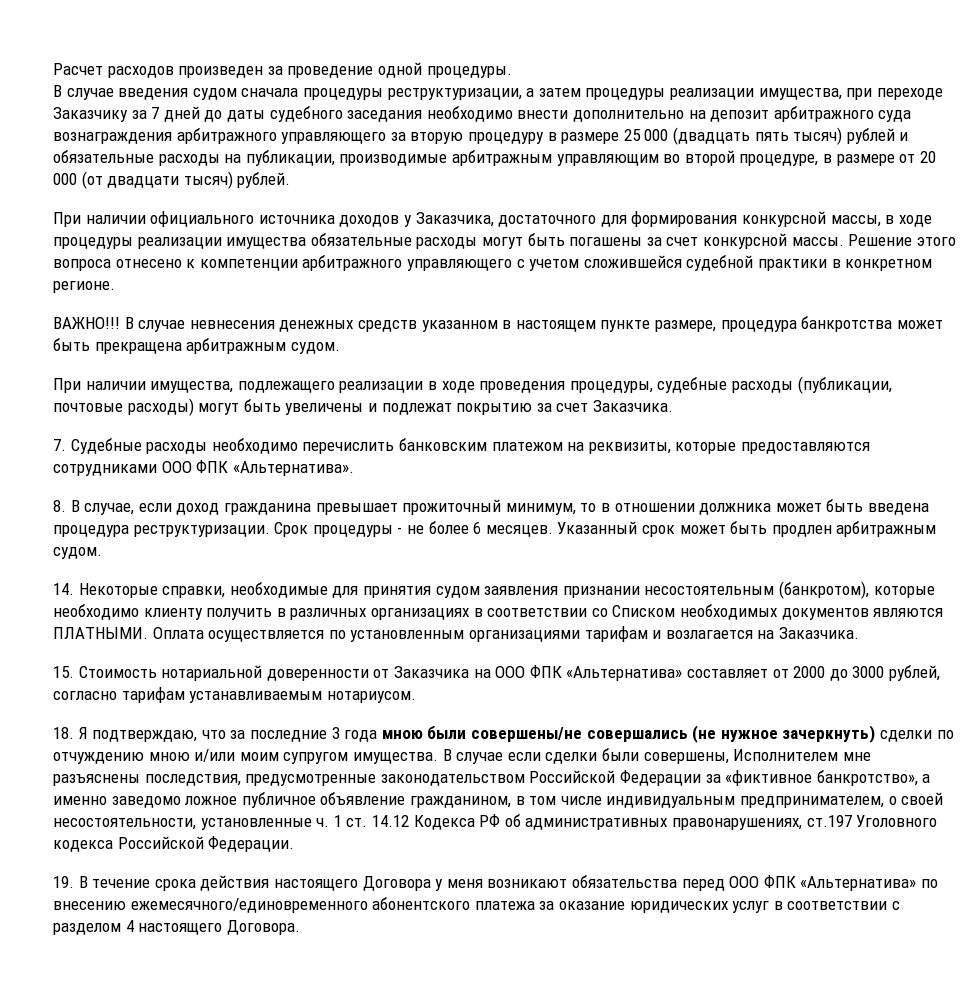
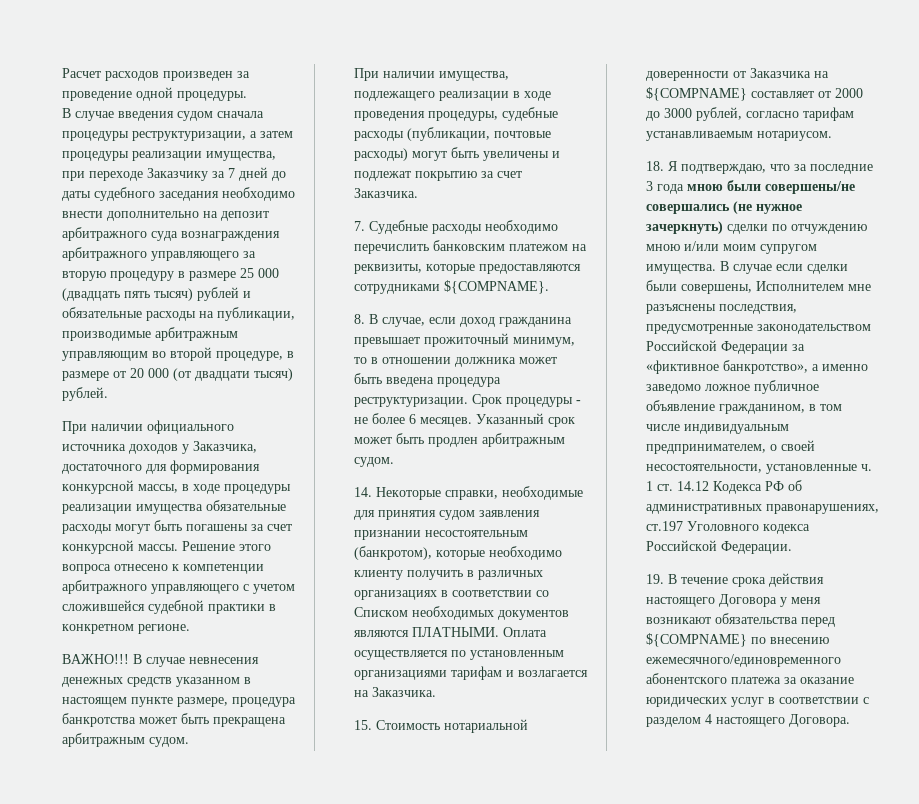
- 7. Судебные расходы необходимо перечислить банковским платежом на реквизиты, которые предоставляются сотрудниками ООО ФПК «Альтернатива».
+ 7. Судебные расходы необходимо перечислить банковским платежом на реквизиты, которые предоставляются сотрудниками ${COMPNAME}.
- 15. Стоимость нотариальной доверенности от Заказчика на ООО ФПК «Альтернатива» составляет от 2000 до 3000 рублей, согласно тарифам устанавливаемым нотариусом.
+ 15. Стоимость нотариальной доверенности от Заказчика на ${COMPNAME} составляет от 2000 до 3000 рублей, согласно тарифам устанавливаемым нотариусом.
- 19. В течение срока действия настоящего Договора у меня возникают обязательства перед ООО ФПК «Альтернатива» по внесению ежемесячного/единовременного абонентского платежа за оказание юридических услуг в соответствии с разделом 4 настоящего Договора.
+ 19. В течение срока действия настоящего Договора у меня возникают обязательства перед ${COMPNAME} по внесению ежемесячного/единовременного абонентского платежа за оказание юридических услуг в соответствии с разделом 4 настоящего Договора.

